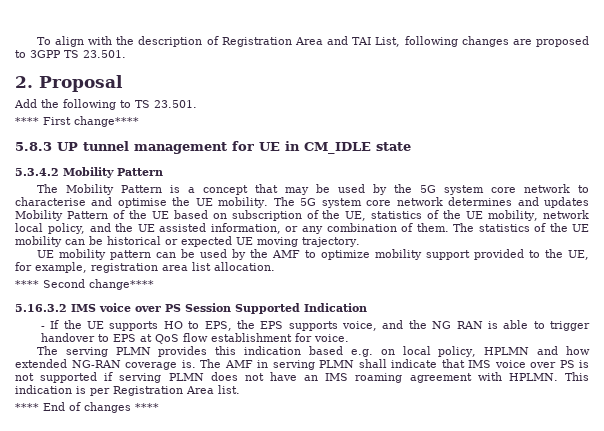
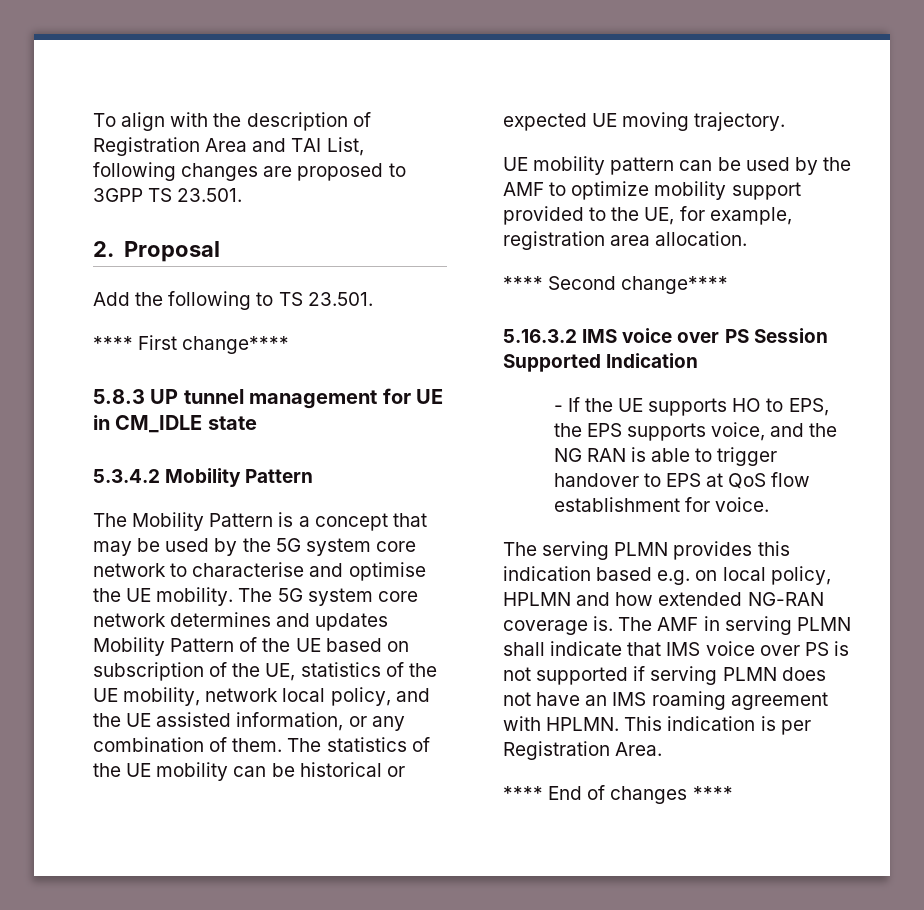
- UE mobility pattern can be used by the AMF to optimize mobility support provided to the UE, for example, registration area list allocation.
+ UE mobility pattern can be used by the AMF to optimize mobility support provided to the UE, for example, registration area allocation.
- This indication is per Registration Area list.
+ This indication is per Registration Area.

